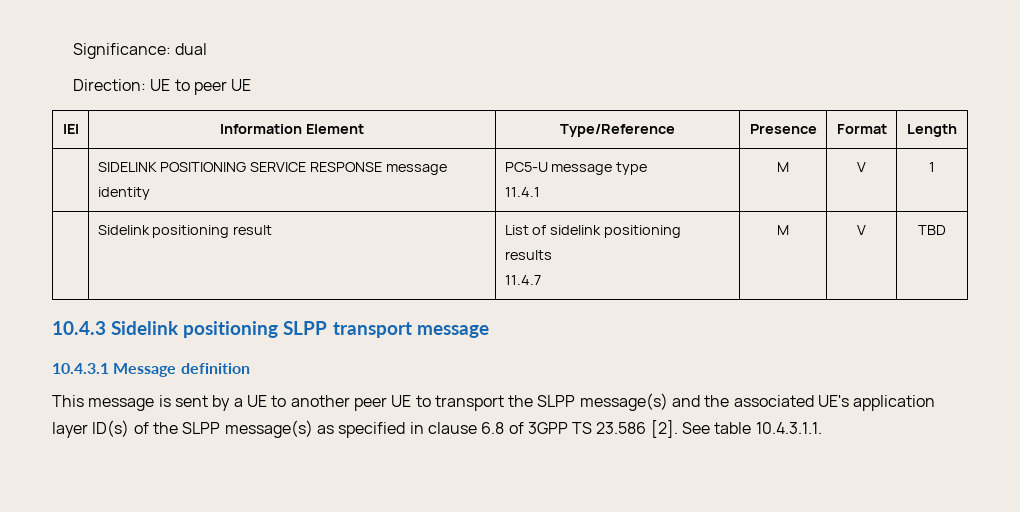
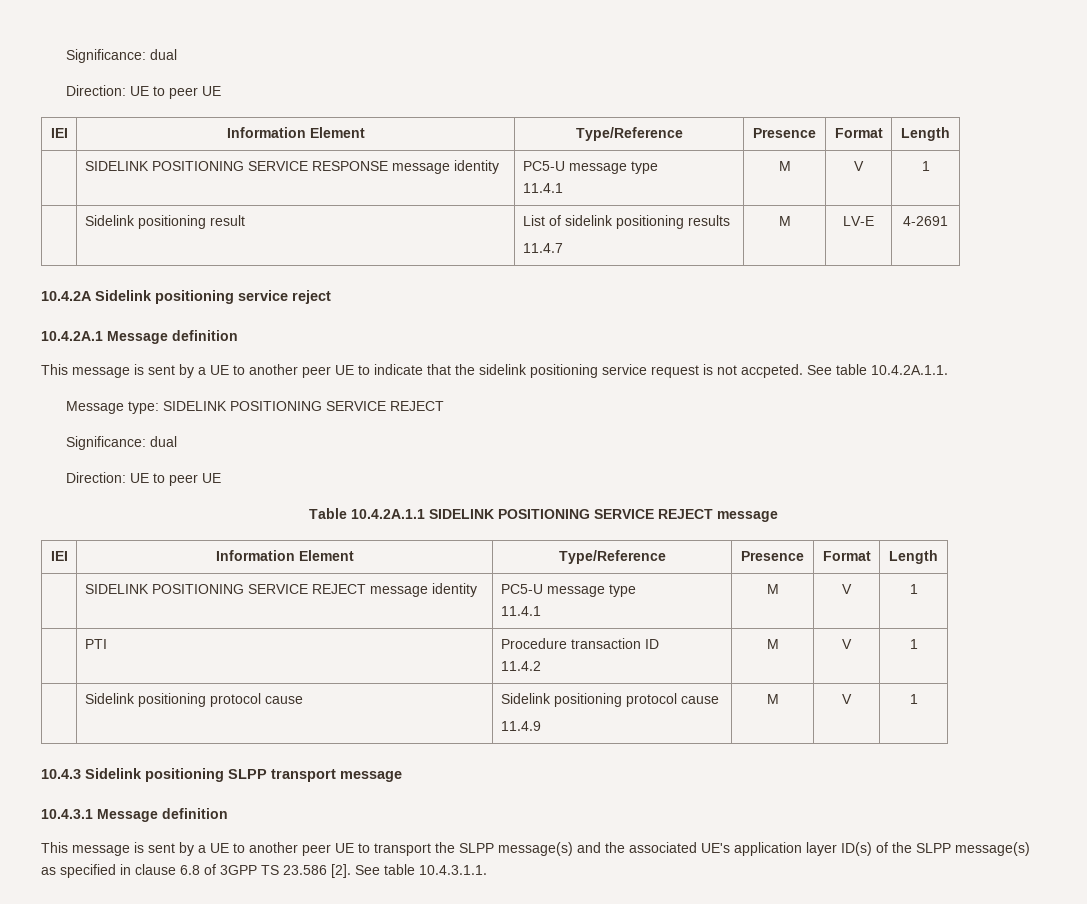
  | Sidelink positioning result | List of sidelink positioning results
- 11.4.7 | M | V | TBD
+ 11.4.7 | M | LV-E | 4-2691
+ 10.4.2A Sidelink positioning service reject
+ 10.4.2A.1 Message definition
+ This message is sent by a UE to another peer UE to indicate that the sidelink positioning service request is not accpeted. See table 10.4.2A.1.1.
+ Message type: SIDELINK POSITIONING SERVICE REJECT
+ Significance: dual
+ Direction: UE to peer UE
+ Table 10.4.2A.1.1 SIDELINK POSITIONING SERVICE REJECT message
+ IEI | Information Element | Type/Reference | Presence | Format | Length
+ | SIDELINK POSITIONING SERVICE REJECT message identity | PC5-U message type
+ 11.4.1 | M | V | 1
+ | PTI | Procedure transaction ID
+ 11.4.2 | M | V | 1
+ | Sidelink positioning protocol cause | Sidelink positioning protocol cause
+ 11.4.9 | M | V | 1

